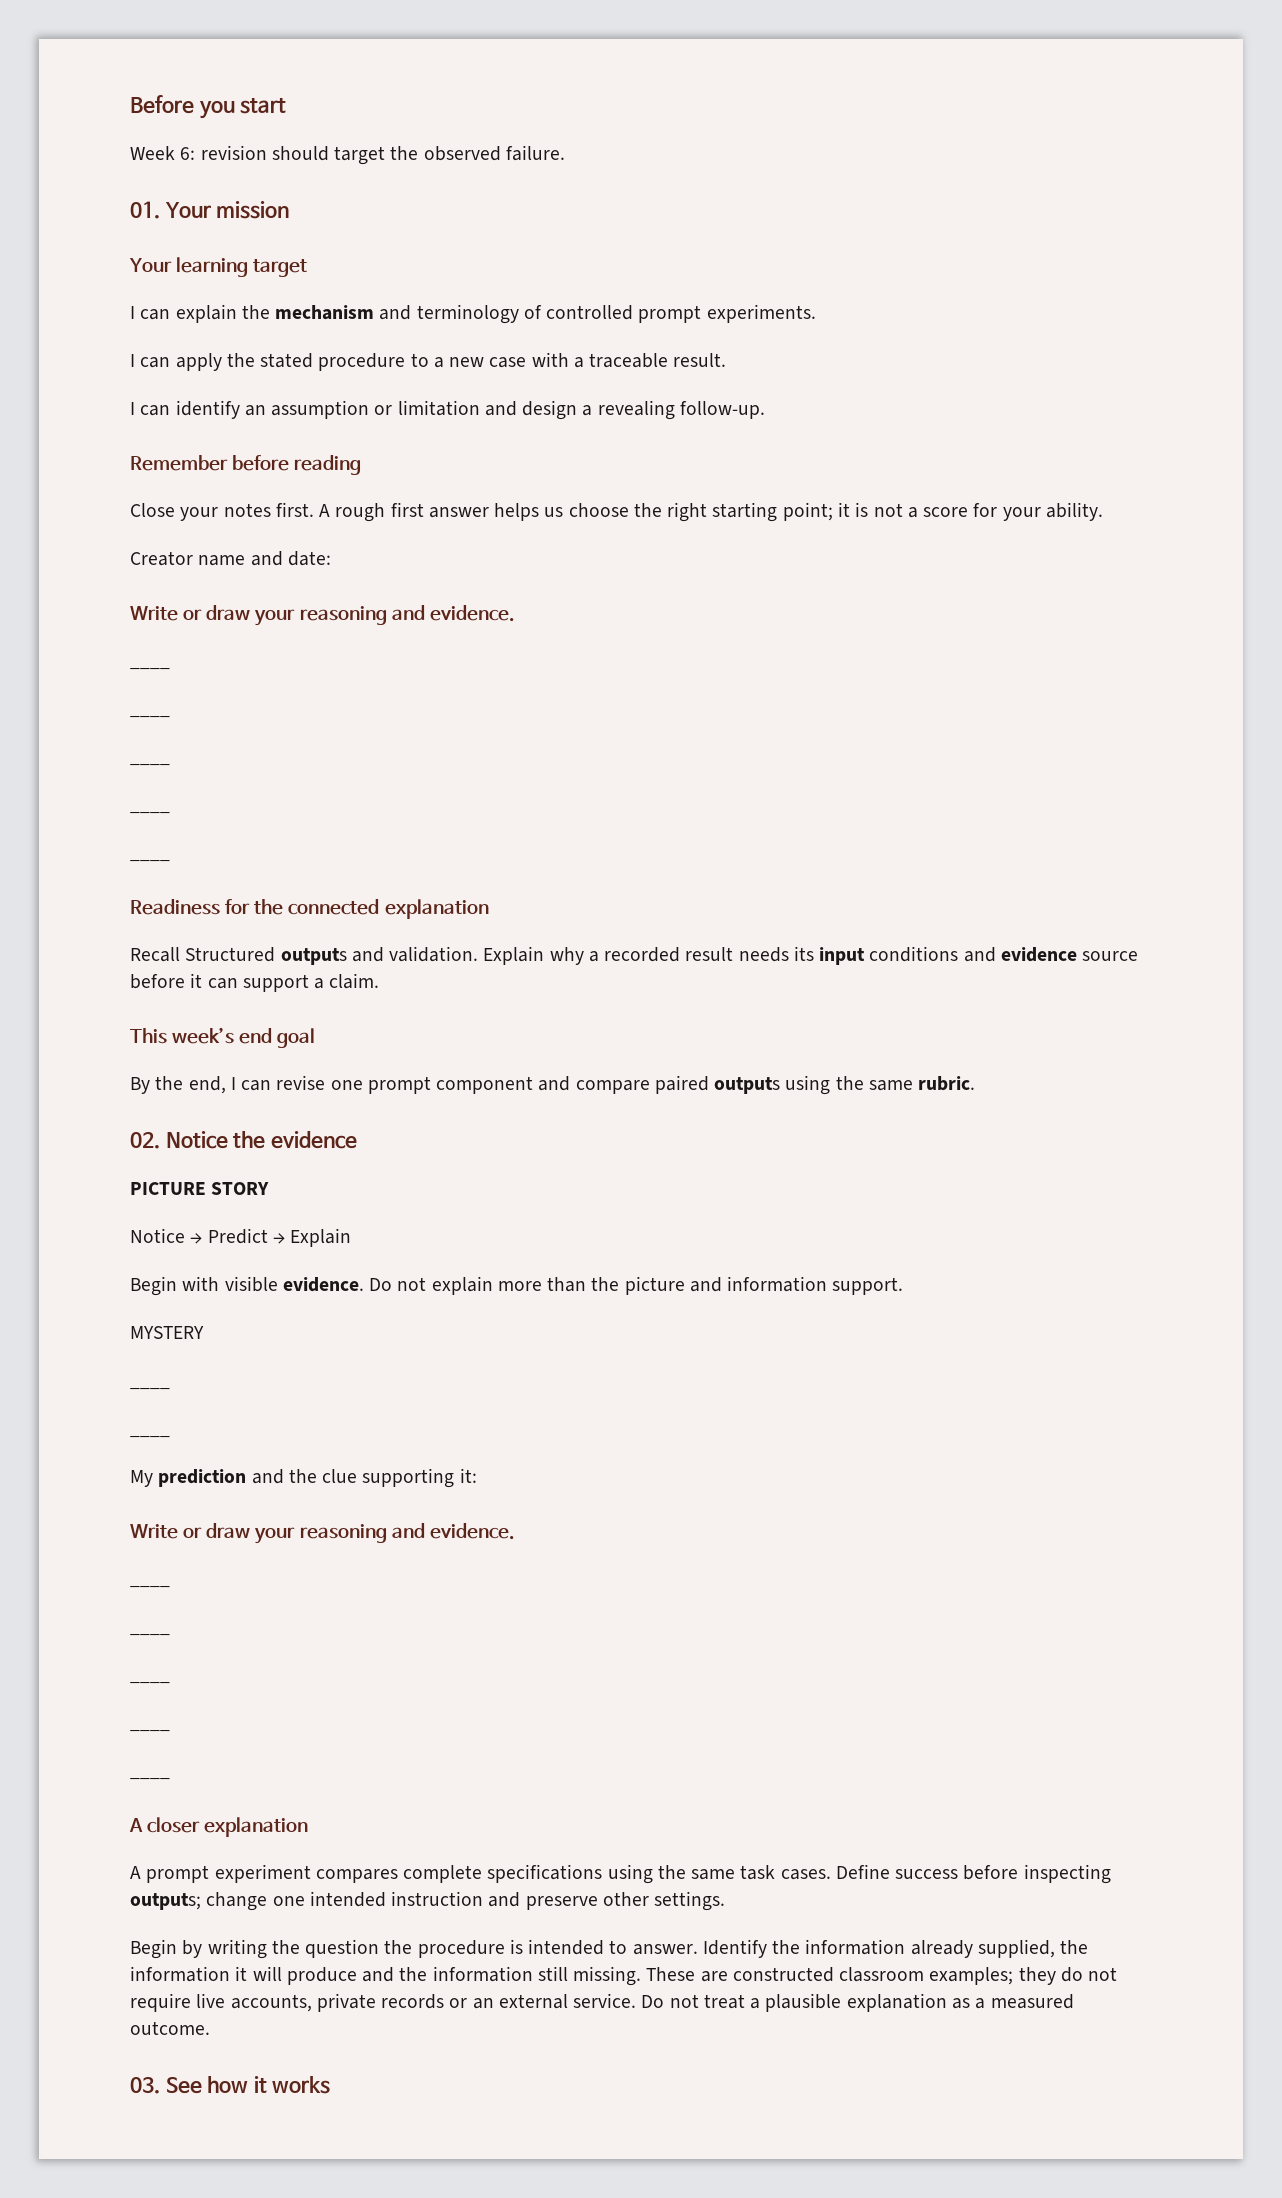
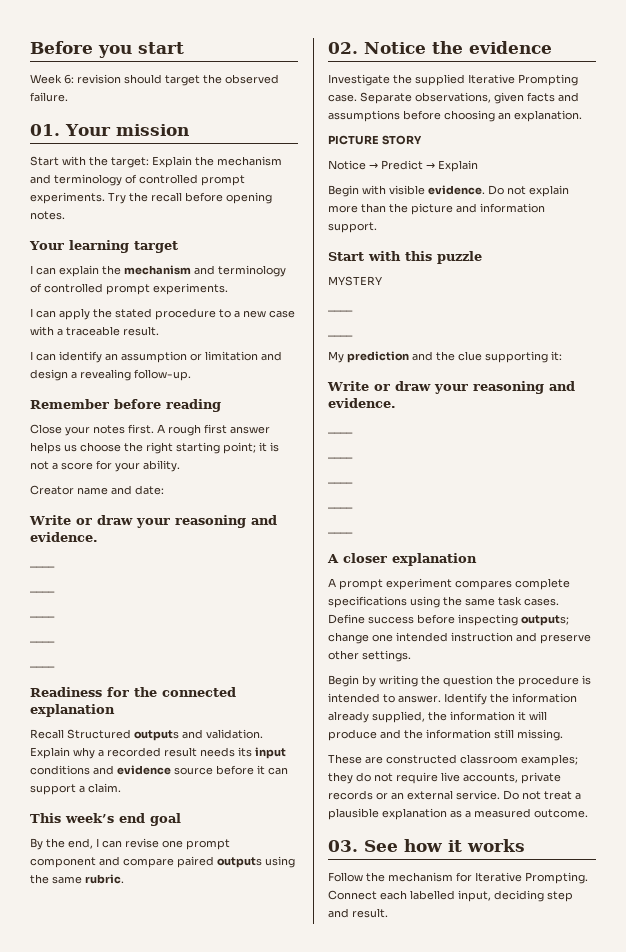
+ Start with the target: Explain the mechanism and terminology of controlled prompt experiments. Try the recall before opening notes.
+ Investigate the supplied Iterative Prompting case. Separate observations, given facts and assumptions before choosing an explanation.
+ Start with this puzzle
- Identify the information already supplied, the information it will produce and the information still missing. These are constructed classroom examples; they do not require live accounts, private records or an external service.
+ Identify the information already supplied, the information it will produce and the information still missing.
+ These are constructed classroom examples; they do not require live accounts, private records or an external service.
+ Follow the mechanism for Iterative Prompting. Connect each labelled input, deciding step and result.

